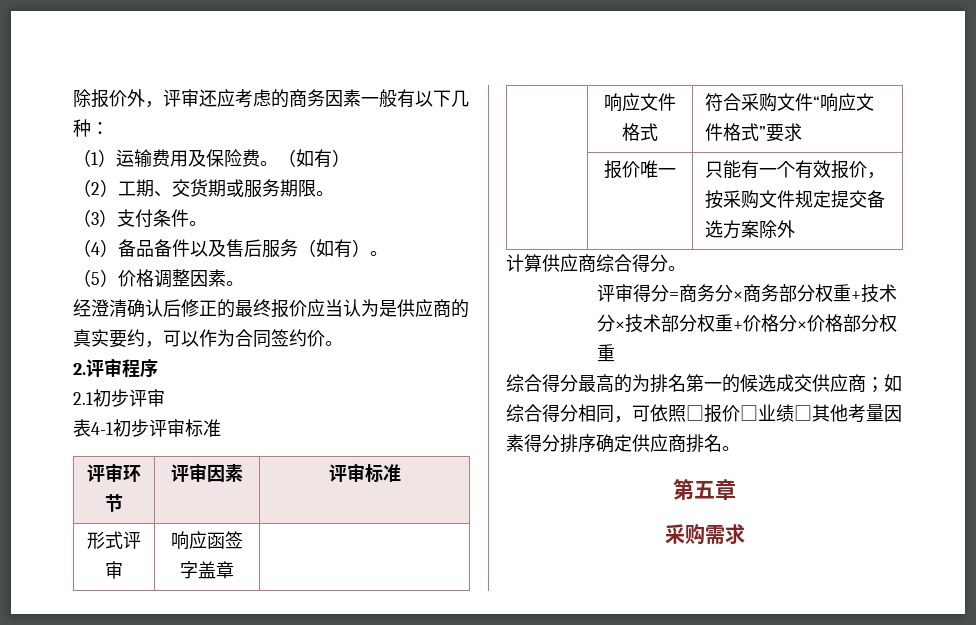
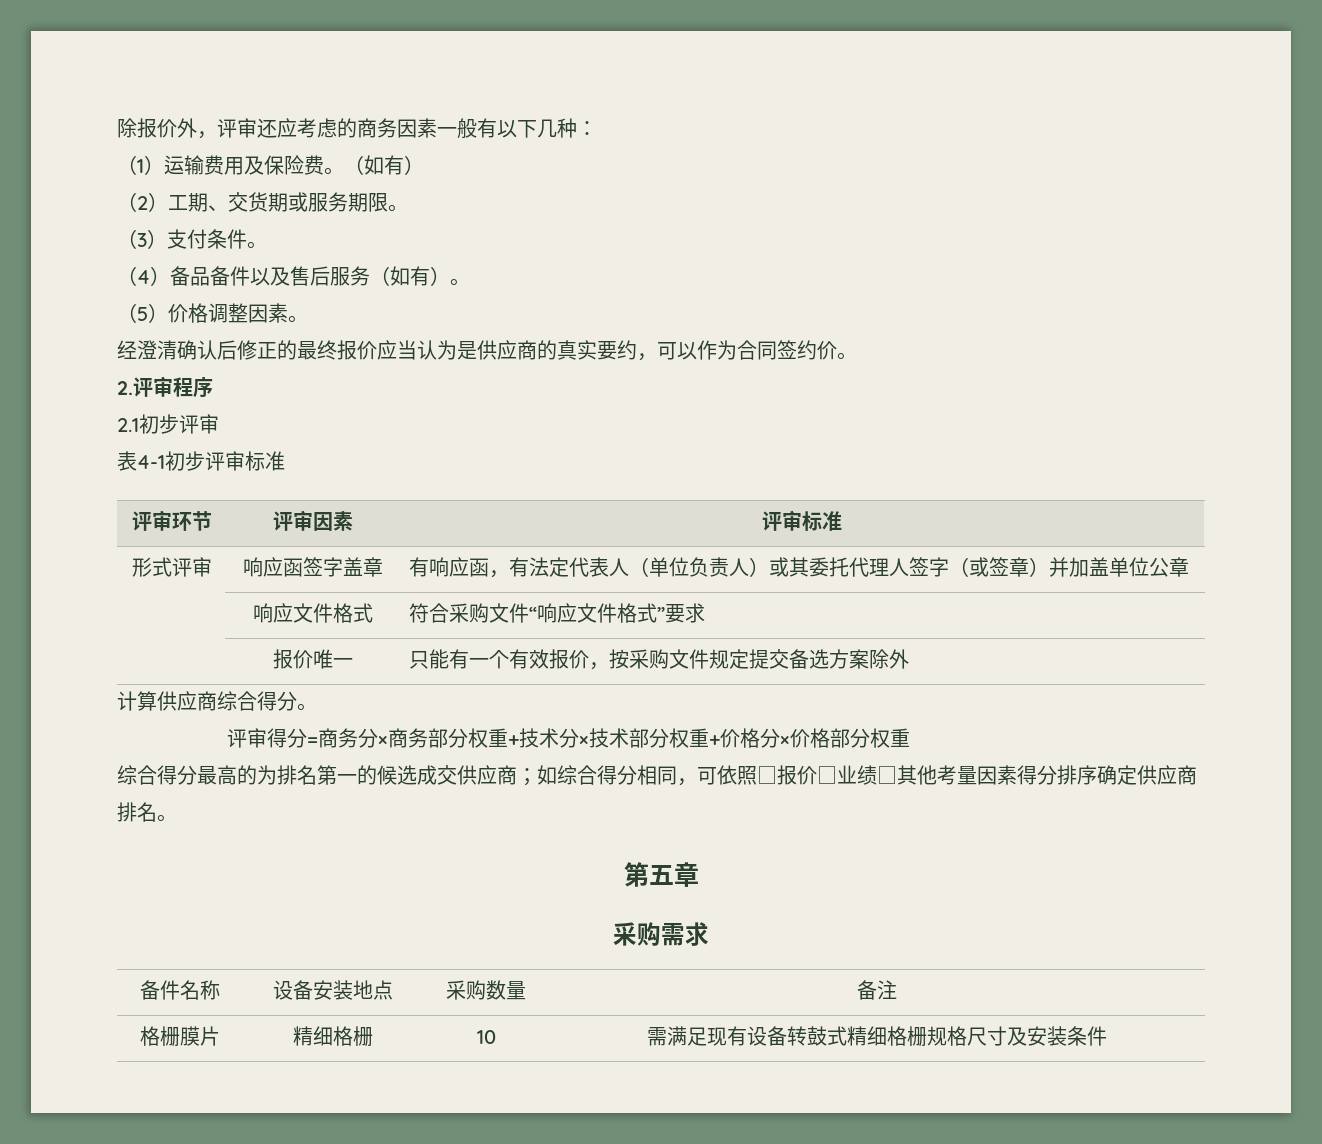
- 形式评审 | 响应函签字盖章 |
+ 形式评审 | 响应函签字盖章 | 有响应函，有法定代表人（单位负责人）或其委托代理人签字（或签章）并加盖单位公章
+ 备件名称 | 设备安装地点 | 采购数量 | 备注
+ 格栅膜片 | 精细格栅 | 10 | 需满足现有设备转鼓式精细格栅规格尺寸及安装条件

